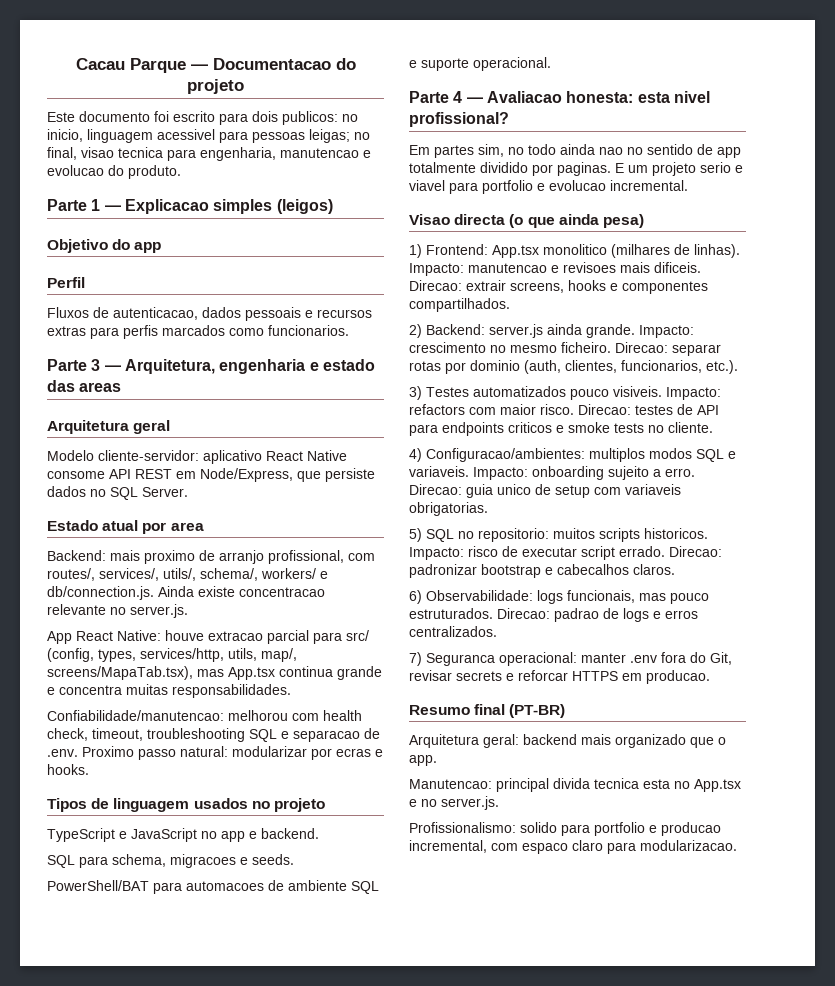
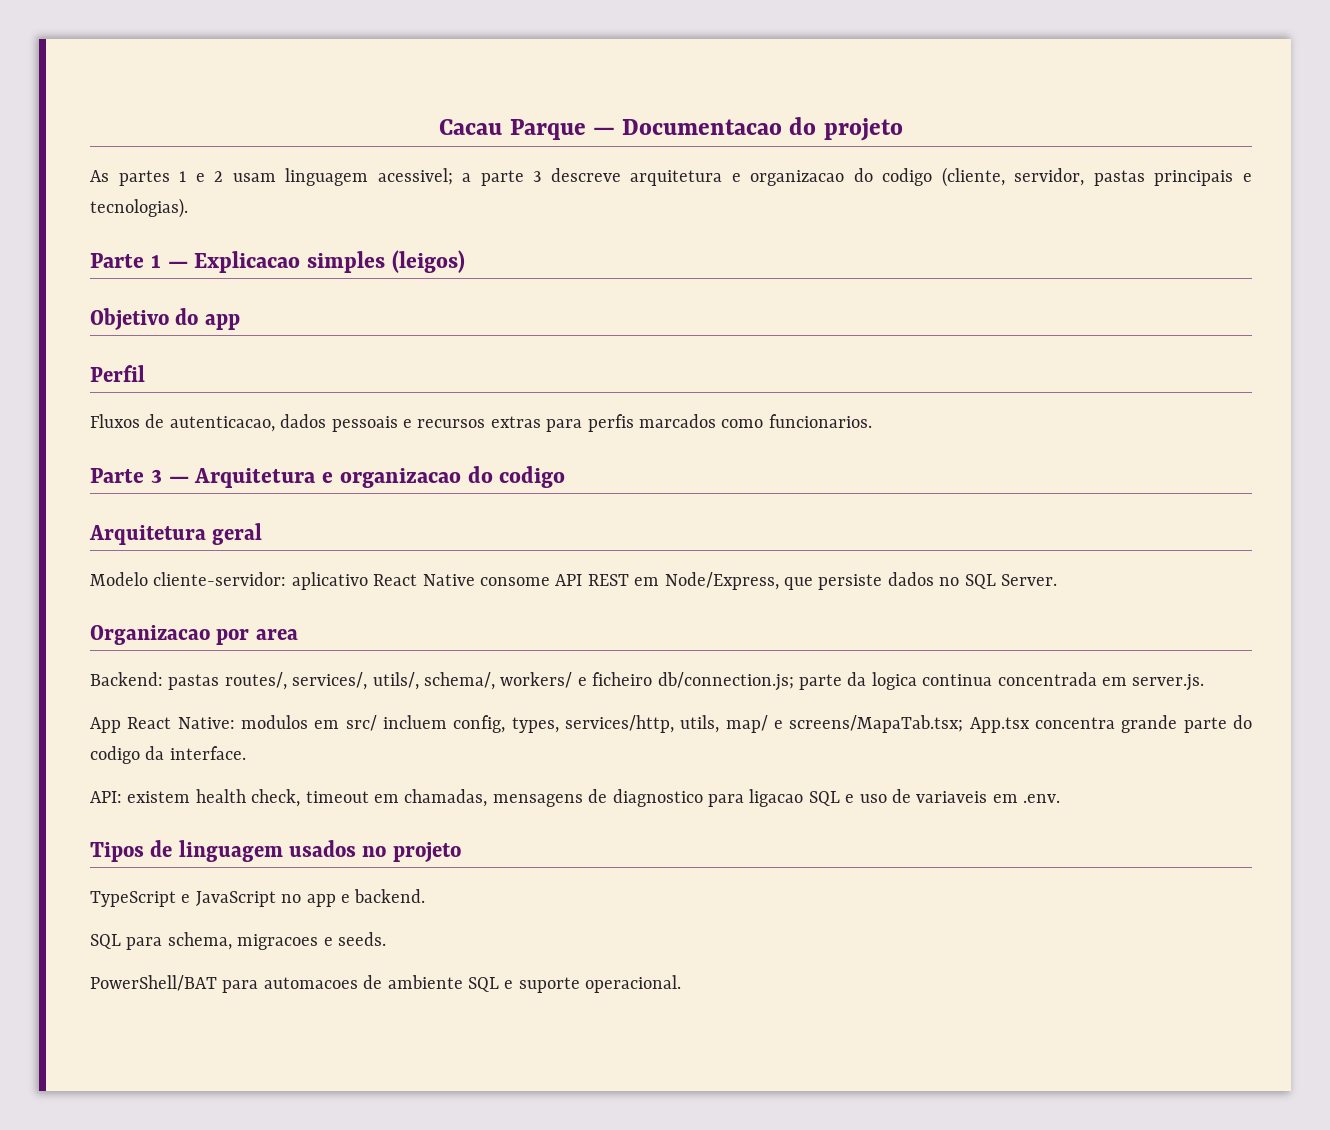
- Este documento foi escrito para dois publicos: no inicio, linguagem acessivel para pessoas leigas; no final, visao tecnica para engenharia, manutencao e evolucao do produto.
+ As partes 1 e 2 usam linguagem acessivel; a parte 3 descreve arquitetura e organizacao do codigo (cliente, servidor, pastas principais e tecnologias).
- Parte 3 — Arquitetura, engenharia e estado das areas
+ Parte 3 — Arquitetura e organizacao do codigo
- Estado atual por area
+ Organizacao por area
- Backend: mais proximo de arranjo profissional, com routes/, services/, utils/, schema/, workers/ e db/connection.js. Ainda existe concentracao relevante no server.js.
- App React Native: houve extracao parcial para src/ (config, types, services/http, utils, map/, screens/MapaTab.tsx), mas App.tsx continua grande e concentra muitas responsabilidades.
- Confiabilidade/manutencao: melhorou com health check, timeout, troubleshooting SQL e separacao de .env. Proximo passo natural: modularizar por ecras e hooks.
+ Backend: pastas routes/, services/, utils/, schema/, workers/ e ficheiro db/connection.js; parte da logica continua concentrada em server.js.
+ App React Native: modulos em src/ incluem config, types, services/http, utils, map/ e screens/MapaTab.tsx; App.tsx concentra grande parte do codigo da interface.
+ API: existem health check, timeout em chamadas, mensagens de diagnostico para ligacao SQL e uso de variaveis em .env.
- Parte 4 — Avaliacao honesta: esta nivel profissional?
- Em partes sim, no todo ainda nao no sentido de app totalmente dividido por paginas. E um projeto serio e viavel para portfolio e evolucao incremental.
- Visao directa (o que ainda pesa)
- 1) Frontend: App.tsx monolitico (milhares de linhas). Impacto: manutencao e revisoes mais dificeis. Direcao: extrair screens, hooks e componentes compartilhados.
- 2) Backend: server.js ainda grande. Impacto: crescimento no mesmo ficheiro. Direcao: separar rotas por dominio (auth, clientes, funcionarios, etc.).
- 3) Testes automatizados pouco visiveis. Impacto: refactors com maior risco. Direcao: testes de API para endpoints criticos e smoke tests no cliente.
- 4) Configuracao/ambientes: multiplos modos SQL e variaveis. Impacto: onboarding sujeito a erro. Direcao: guia unico de setup com variaveis obrigatorias.
- 5) SQL no repositorio: muitos scripts historicos. Impacto: risco de executar script errado. Direcao: padronizar bootstrap e cabecalhos claros.
- 6) Observabilidade: logs funcionais, mas pouco estruturados. Direcao: padrao de logs e erros centralizados.
- 7) Seguranca operacional: manter .env fora do Git, revisar secrets e reforcar HTTPS em producao.
- Resumo final (PT-BR)
- Arquitetura geral: backend mais organizado que o app.
- Manutencao: principal divida tecnica esta no App.tsx e no server.js.
- Profissionalismo: solido para portfolio e producao incremental, com espaco claro para modularizacao.

